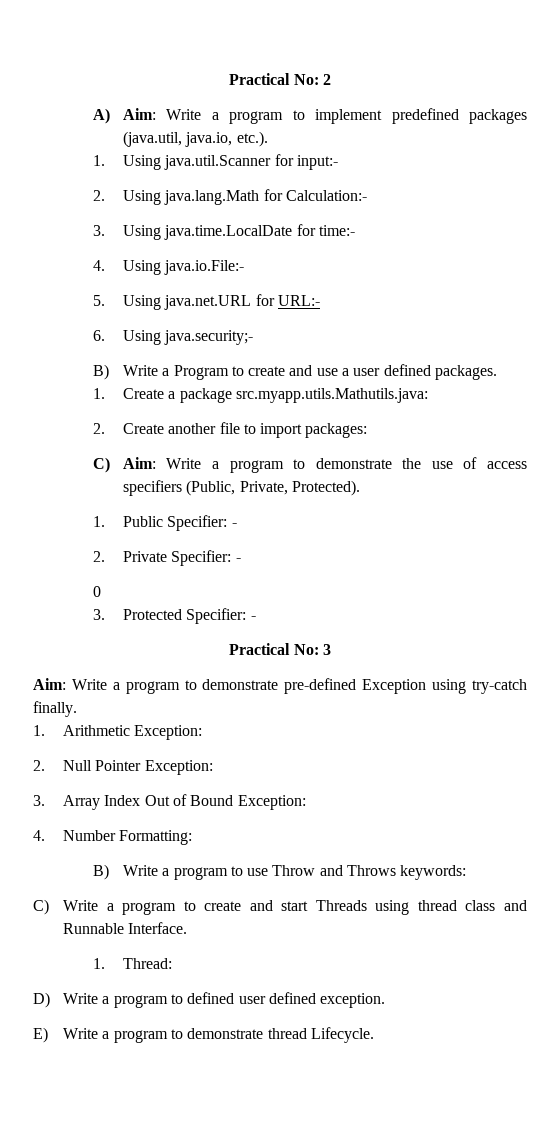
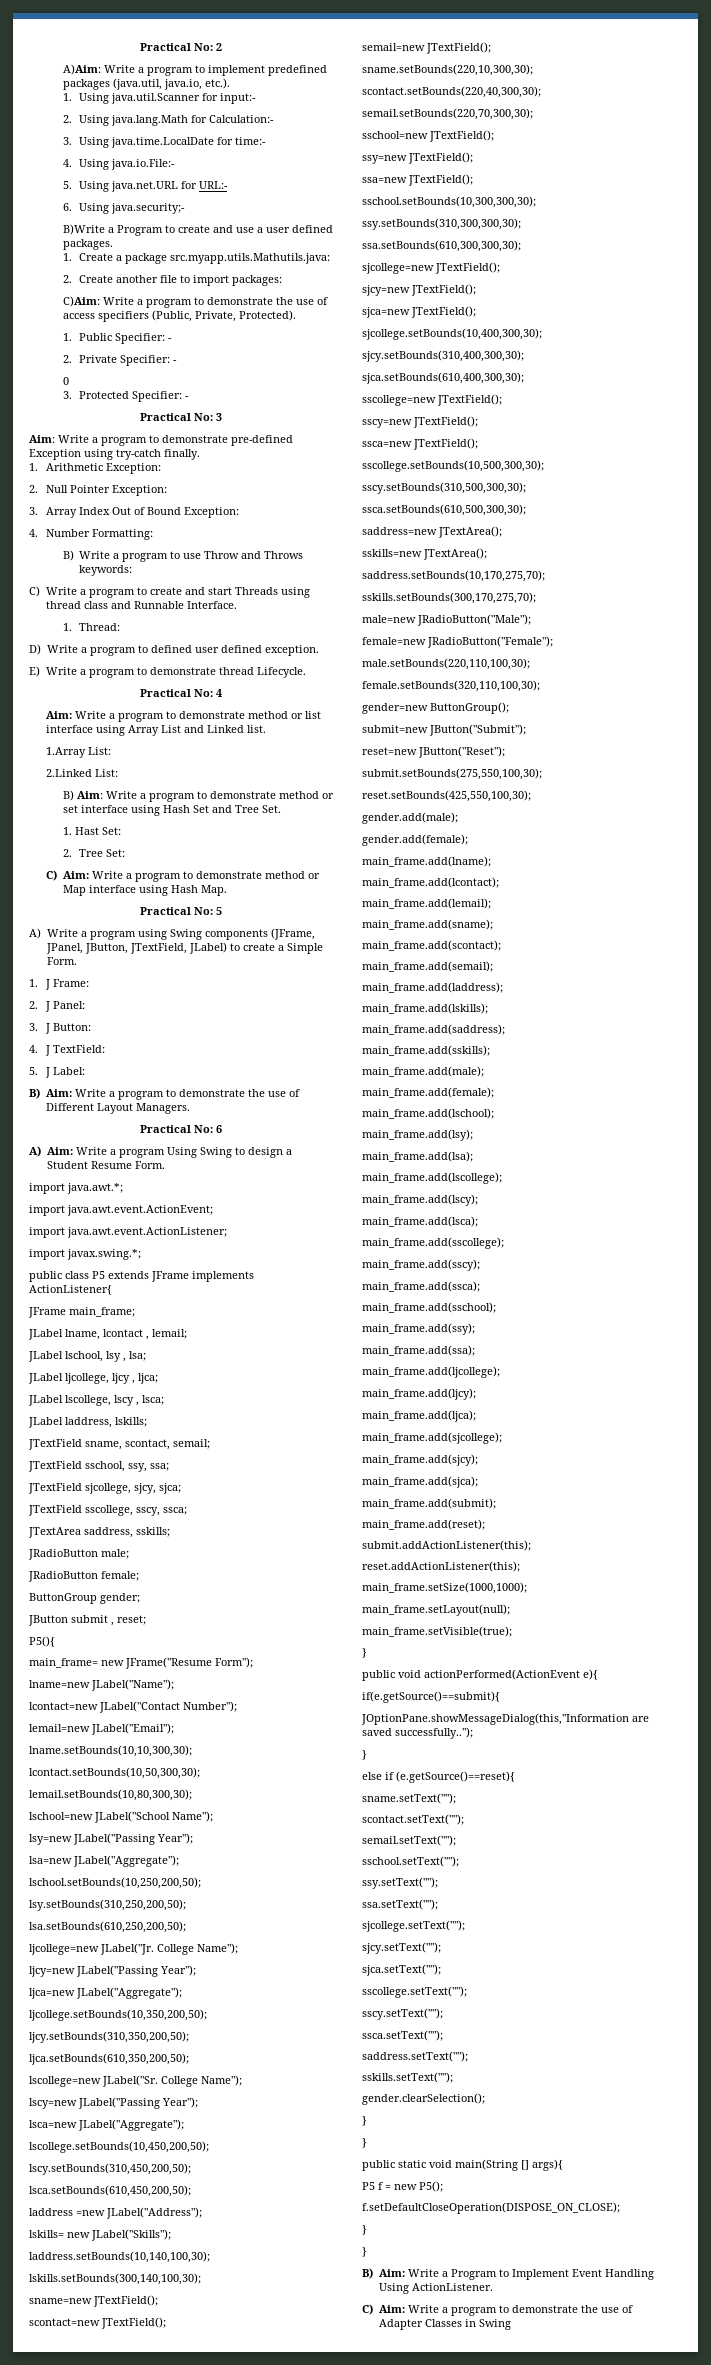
- A) Aim: Write a program to implement predefined packages (java.util, java.io, etc.).
+ A)Aim: Write a program to implement predefined packages (java.util, java.io, etc.).
- B) Write a Program to create and use a user defined packages.
+ B)Write a Program to create and use a user defined packages.
- C) Aim: Write a program to demonstrate the use of access specifiers (Public, Private, Protected).
+ C)Aim: Write a program to demonstrate the use of access specifiers (Public, Private, Protected).
+ Practical No: 4
+ Aim: Write a program to demonstrate method or list interface using Array List and Linked list.
+ 1.Array List:
+ 2.Linked List:
+ B) Aim: Write a program to demonstrate method or set interface using Hash Set and Tree Set.
+ 1. Hast Set:
+ 2. Tree Set:
+ C) Aim: Write a program to demonstrate method or Map interface using Hash Map.
+ Practical No: 5
+ A) Write a program using Swing components (JFrame, JPanel, JButton, JTextField, JLabel) to create a Simple Form.
+ 1. J Frame:
+ 2. J Panel:
+ 3. J Button:
+ 4. J TextField:
+ 5. J Label:
+ B) Aim: Write a program to demonstrate the use of Different Layout Managers.
+ Practical No: 6
+ A) Aim: Write a program Using Swing to design a Student Resume Form.
+ import java.awt.*;
+ import java.awt.event.ActionEvent;
+ import java.awt.event.ActionListener;
+ import javax.swing.*;
+ public class P5 extends JFrame implements ActionListener{
+ JFrame main_frame;
+ JLabel lname, lcontact , lemail;
+ JLabel lschool, lsy , lsa;
+ JLabel ljcollege, ljcy , ljca;
+ JLabel lscollege, lscy , lsca;
+ JLabel laddress, lskills;
+ JTextField sname, scontact, semail;
+ JTextField sschool, ssy, ssa;
+ JTextField sjcollege, sjcy, sjca;
+ JTextField sscollege, sscy, ssca;
+ JTextArea saddress, sskills;
+ JRadioButton male;
+ JRadioButton female;
+ ButtonGroup gender;
+ JButton submit , reset;
+ P5(){
+ main_frame= new JFrame("Resume Form");
+ lname=new JLabel("Name");
+ lcontact=new JLabel("Contact Number");
+ lemail=new JLabel("Email");
+ lname.setBounds(10,10,300,30);
+ lcontact.setBounds(10,50,300,30);
+ lemail.setBounds(10,80,300,30);
+ lschool=new JLabel("School Name");
+ lsy=new JLabel("Passing Year");
+ lsa=new JLabel("Aggregate");
+ lschool.setBounds(10,250,200,50);
+ lsy.setBounds(310,250,200,50);
+ lsa.setBounds(610,250,200,50);
+ ljcollege=new JLabel("Jr. College Name");
+ ljcy=new JLabel("Passing Year");
+ ljca=new JLabel("Aggregate");
+ ljcollege.setBounds(10,350,200,50);
+ ljcy.setBounds(310,350,200,50);
+ ljca.setBounds(610,350,200,50);
+ lscollege=new JLabel("Sr. College Name");
+ lscy=new JLabel("Passing Year");
+ lsca=new JLabel("Aggregate");
+ lscollege.setBounds(10,450,200,50);
+ lscy.setBounds(310,450,200,50);
+ lsca.setBounds(610,450,200,50);
+ laddress =new JLabel("Address");
+ lskills= new JLabel("Skills");
+ laddress.setBounds(10,140,100,30);
+ lskills.setBounds(300,140,100,30);
+ sname=new JTextField();
+ scontact=new JTextField();
+ semail=new JTextField();
+ sname.setBounds(220,10,300,30);
+ scontact.setBounds(220,40,300,30);
+ semail.setBounds(220,70,300,30);
+ sschool=new JTextField();
+ ssy=new JTextField();
+ ssa=new JTextField();
+ sschool.setBounds(10,300,300,30);
+ ssy.setBounds(310,300,300,30);
+ ssa.setBounds(610,300,300,30);
+ sjcollege=new JTextField();
+ sjcy=new JTextField();
+ sjca=new JTextField();
+ sjcollege.setBounds(10,400,300,30);
+ sjcy.setBounds(310,400,300,30);
+ sjca.setBounds(610,400,300,30);
+ sscollege=new JTextField();
+ sscy=new JTextField();
+ ssca=new JTextField();
+ sscollege.setBounds(10,500,300,30);
+ sscy.setBounds(310,500,300,30);
+ ssca.setBounds(610,500,300,30);
+ saddress=new JTextArea();
+ sskills=new JTextArea();
+ saddress.setBounds(10,170,275,70);
+ sskills.setBounds(300,170,275,70);
+ male=new JRadioButton("Male");
+ female=new JRadioButton("Female");
+ male.setBounds(220,110,100,30);
+ female.setBounds(320,110,100,30);
+ gender=new ButtonGroup();
+ submit=new JButton("Submit");
+ reset=new JButton("Reset");
+ submit.setBounds(275,550,100,30);
+ reset.setBounds(425,550,100,30);
+ gender.add(male);
+ gender.add(female);
+ main_frame.add(lname);
+ main_frame.add(lcontact);
+ main_frame.add(lemail);
+ main_frame.add(sname);
+ main_frame.add(scontact);
+ main_frame.add(semail);
+ main_frame.add(laddress);
+ main_frame.add(lskills);
+ main_frame.add(saddress);
+ main_frame.add(sskills);
+ main_frame.add(male);
+ main_frame.add(female);
+ main_frame.add(lschool);
+ main_frame.add(lsy);
+ main_frame.add(lsa);
+ main_frame.add(lscollege);
+ main_frame.add(lscy);
+ main_frame.add(lsca);
+ main_frame.add(sscollege);
+ main_frame.add(sscy);
+ main_frame.add(ssca);
+ main_frame.add(sschool);
+ main_frame.add(ssy);
+ main_frame.add(ssa);
+ main_frame.add(ljcollege);
+ main_frame.add(ljcy);
+ main_frame.add(ljca);
+ main_frame.add(sjcollege);
+ main_frame.add(sjcy);
+ main_frame.add(sjca);
+ main_frame.add(submit);
+ main_frame.add(reset);
+ submit.addActionListener(this);
+ reset.addActionListener(this);
+ main_frame.setSize(1000,1000);
+ main_frame.setLayout(null);
+ main_frame.setVisible(true);
+ }
+ public void actionPerformed(ActionEvent e){
+ if(e.getSource()==submit){
+ JOptionPane.showMessageDialog(this,"Information are saved successfully..");
+ }
+ else if (e.getSource()==reset){
+ sname.setText("");
+ scontact.setText("");
+ semail.setText("");
+ sschool.setText("");
+ ssy.setText("");
+ ssa.setText("");
+ sjcollege.setText("");
+ sjcy.setText("");
+ sjca.setText("");
+ sscollege.setText("");
+ sscy.setText("");
+ ssca.setText("");
+ saddress.setText("");
+ sskills.setText("");
+ gender.clearSelection();
+ }
+ }
+ public static void main(String [] args){
+ P5 f = new P5();
+ f.setDefaultCloseOperation(DISPOSE_ON_CLOSE);
+ }
+ }
+ B) Aim: Write a Program to Implement Event Handling Using ActionListener.
+ C) Aim: Write a program to demonstrate the use of Adapter Classes in Swing

